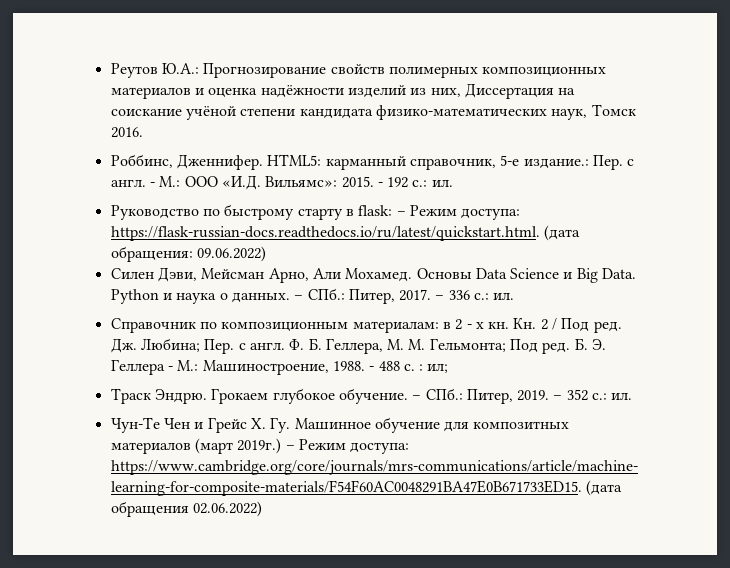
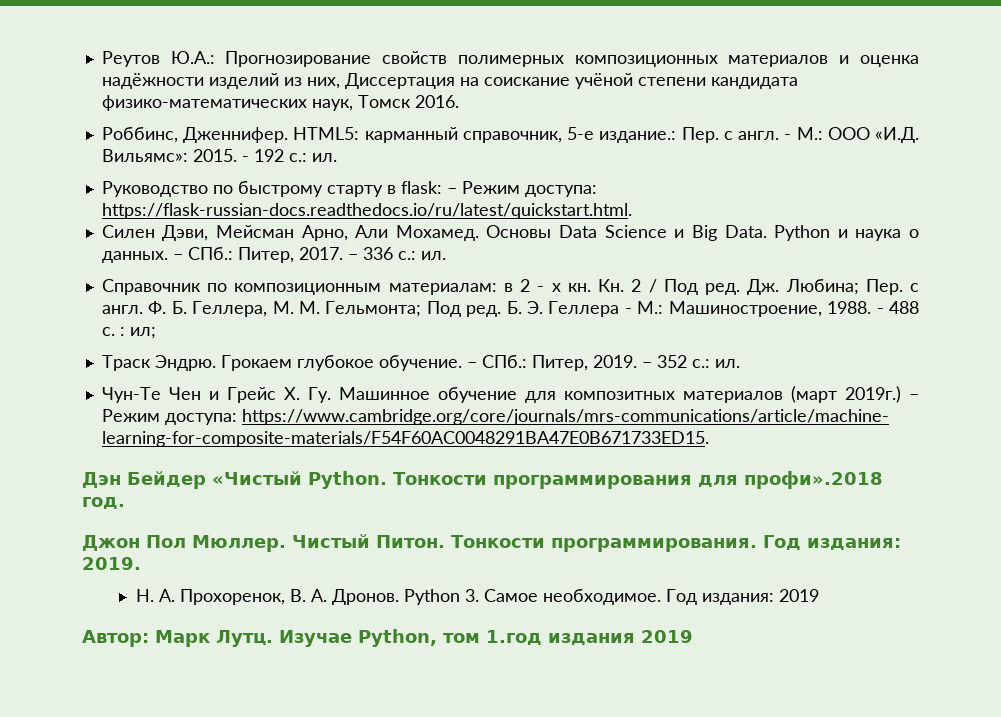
- Руководство по быстрому старту в flask: – Режим доступа: https://flask-russian-docs.readthedocs.io/ru/latest/quickstart.html. (дата обращения: 09.06.2022)
+ Руководство по быстрому старту в flask: – Режим доступа: https://flask-russian-docs.readthedocs.io/ru/latest/quickstart.html.
- – Режим доступа: https://www.cambridge.org/core/journals/mrs-communications/article/machine- learning-for-composite-materials/F54F60AC0048291BA47E0B671733ED15. (дата обращения 02.06.2022)
+ – Режим доступа: https://www.cambridge.org/core/journals/mrs-communications/article/machine- learning-for-composite-materials/F54F60AC0048291BA47E0B671733ED15.
+ Дэн Бейдер «Чистый Python. Тонкости программирования для профи».2018 год.
+ Джон Пол Мюллер. Чистый Питон. Тонкости программирования. Год издания: 2019.
+ Н. А. Прохоренок, В. А. Дронов. Python 3. Самое необходимое. Год издания: 2019
+ Автор: Марк Лутц. Изучае Python, том 1.год издания 2019

